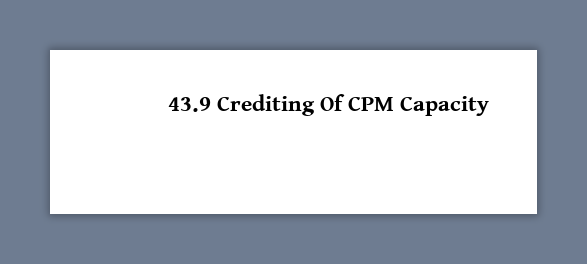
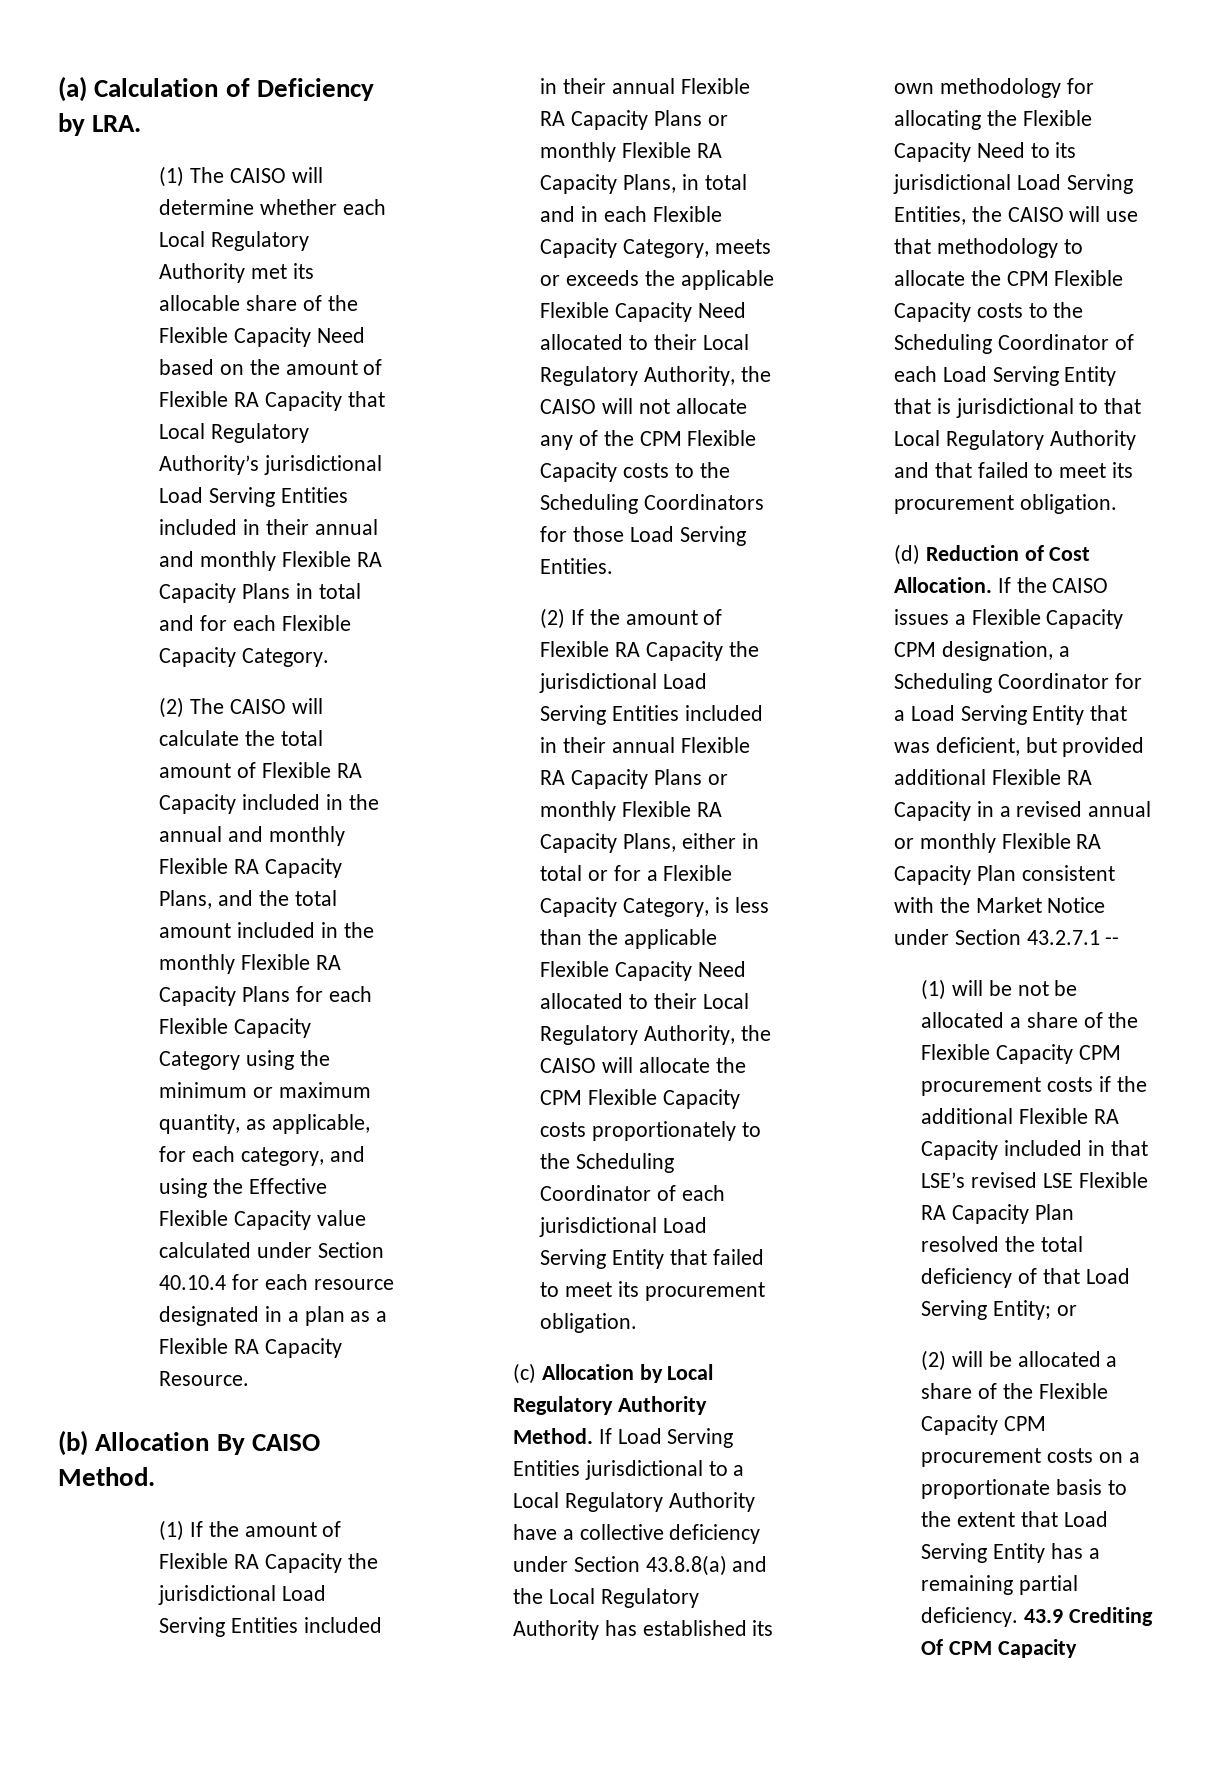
+ (a) Calculation of Deficiency by LRA.
+ (1) The CAISO will determine whether each Local Regulatory Authority met its allocable share of the Flexible Capacity Need based on the amount of Flexible RA Capacity that Local Regulatory Authority’s jurisdictional Load Serving Entities included in their annual and monthly Flexible RA Capacity Plans in total and for each Flexible Capacity Category.
+ (2) The CAISO will calculate the total amount of Flexible RA Capacity included in the annual and monthly Flexible RA Capacity Plans, and the total amount included in the monthly Flexible RA Capacity Plans for each Flexible Capacity Category using the minimum or maximum quantity, as applicable, for each category, and using the Effective Flexible Capacity value calculated under Section 40.10.4 for each resource designated in a plan as a Flexible RA Capacity Resource.
+ (b) Allocation By CAISO Method.
+ (1) If the amount of Flexible RA Capacity the jurisdictional Load Serving Entities included in their annual Flexible RA Capacity Plans or monthly Flexible RA Capacity Plans, in total and in each Flexible Capacity Category, meets or exceeds the applicable Flexible Capacity Need allocated to their Local Regulatory Authority, the CAISO will not allocate any of the CPM Flexible Capacity costs to the Scheduling Coordinators for those Load Serving Entities.
+ (2) If the amount of Flexible RA Capacity the jurisdictional Load Serving Entities included in their annual Flexible RA Capacity Plans or monthly Flexible RA Capacity Plans, either in total or for a Flexible Capacity Category, is less than the applicable Flexible Capacity Need allocated to their Local Regulatory Authority, the CAISO will allocate the CPM Flexible Capacity costs proportionately to the Scheduling Coordinator of each jurisdictional Load Serving Entity that failed to meet its procurement obligation.
+ (c) Allocation by Local Regulatory Authority Method. If Load Serving Entities jurisdictional to a Local Regulatory Authority have a collective deficiency under Section 43.8.8(a) and the Local Regulatory Authority has established its own methodology for allocating the Flexible Capacity Need to its jurisdictional Load Serving Entities, the CAISO will use that methodology to allocate the CPM Flexible Capacity costs to the Scheduling Coordinator of each Load Serving Entity that is jurisdictional to that Local Regulatory Authority and that failed to meet its procurement obligation.
+ (d) Reduction of Cost Allocation. If the CAISO issues a Flexible Capacity CPM designation, a Scheduling Coordinator for a Load Serving Entity that was deficient, but provided additional Flexible RA Capacity in a revised annual or monthly Flexible RA Capacity Plan consistent with the Market Notice under Section 43.2.7.1 --
+ (1) will be not be allocated a share of the Flexible Capacity CPM procurement costs if the additional Flexible RA Capacity included in that LSE’s revised LSE Flexible RA Capacity Plan resolved the total deficiency of that Load Serving Entity; or
+ (2) will be allocated a share of the Flexible Capacity CPM procurement costs on a proportionate basis to the extent that Load Serving Entity has a remaining partial deficiency.

